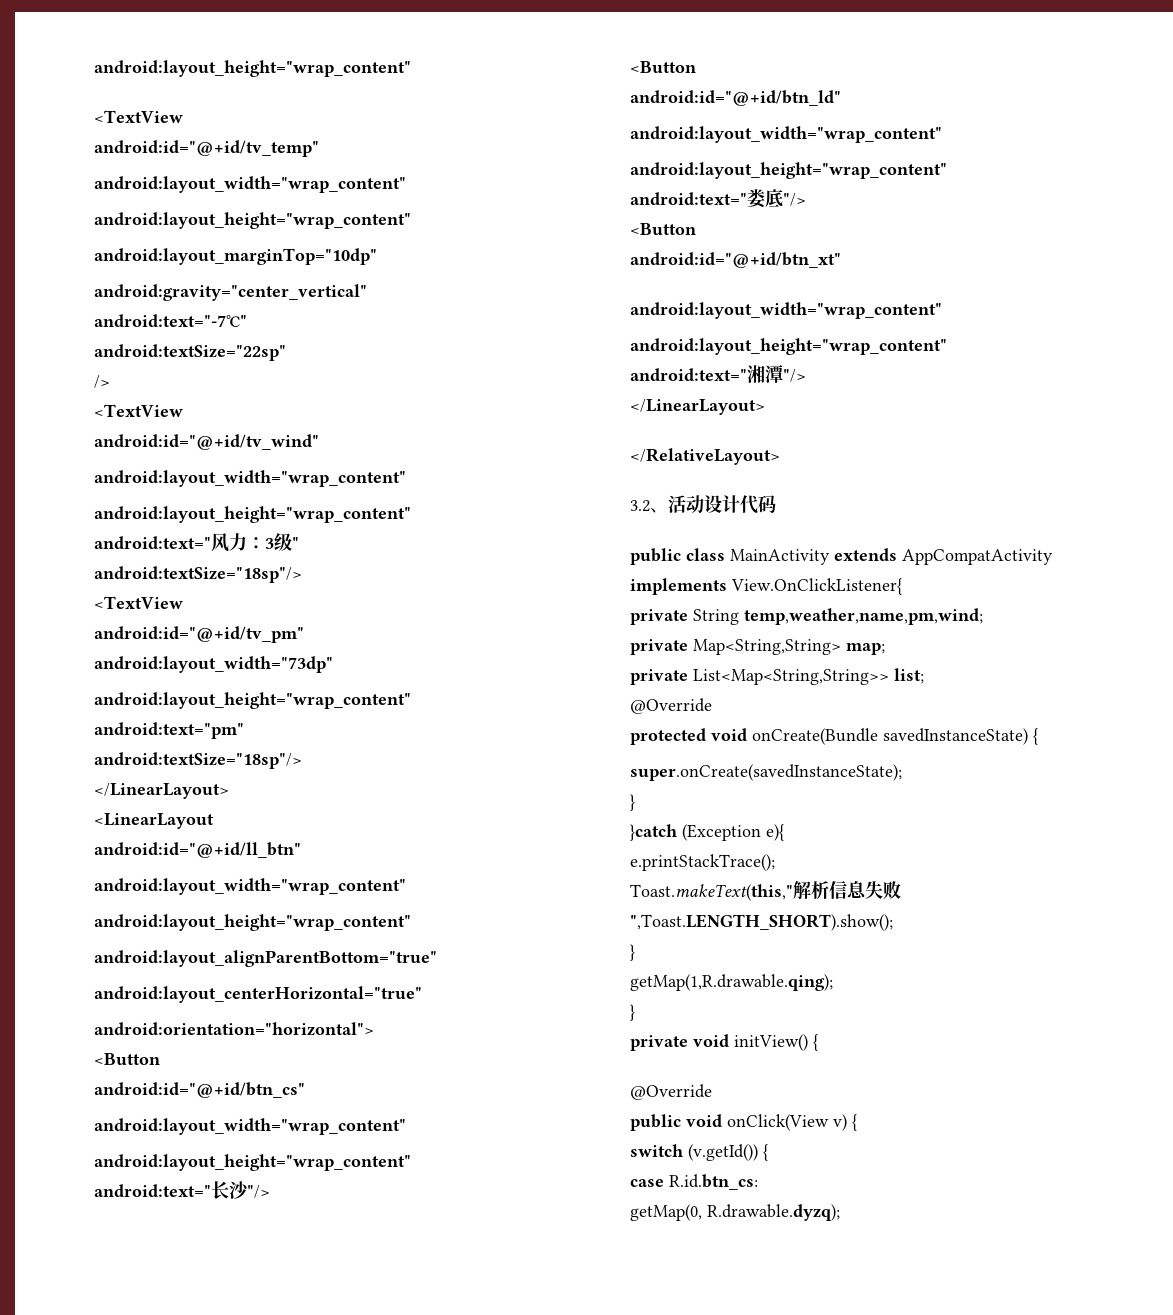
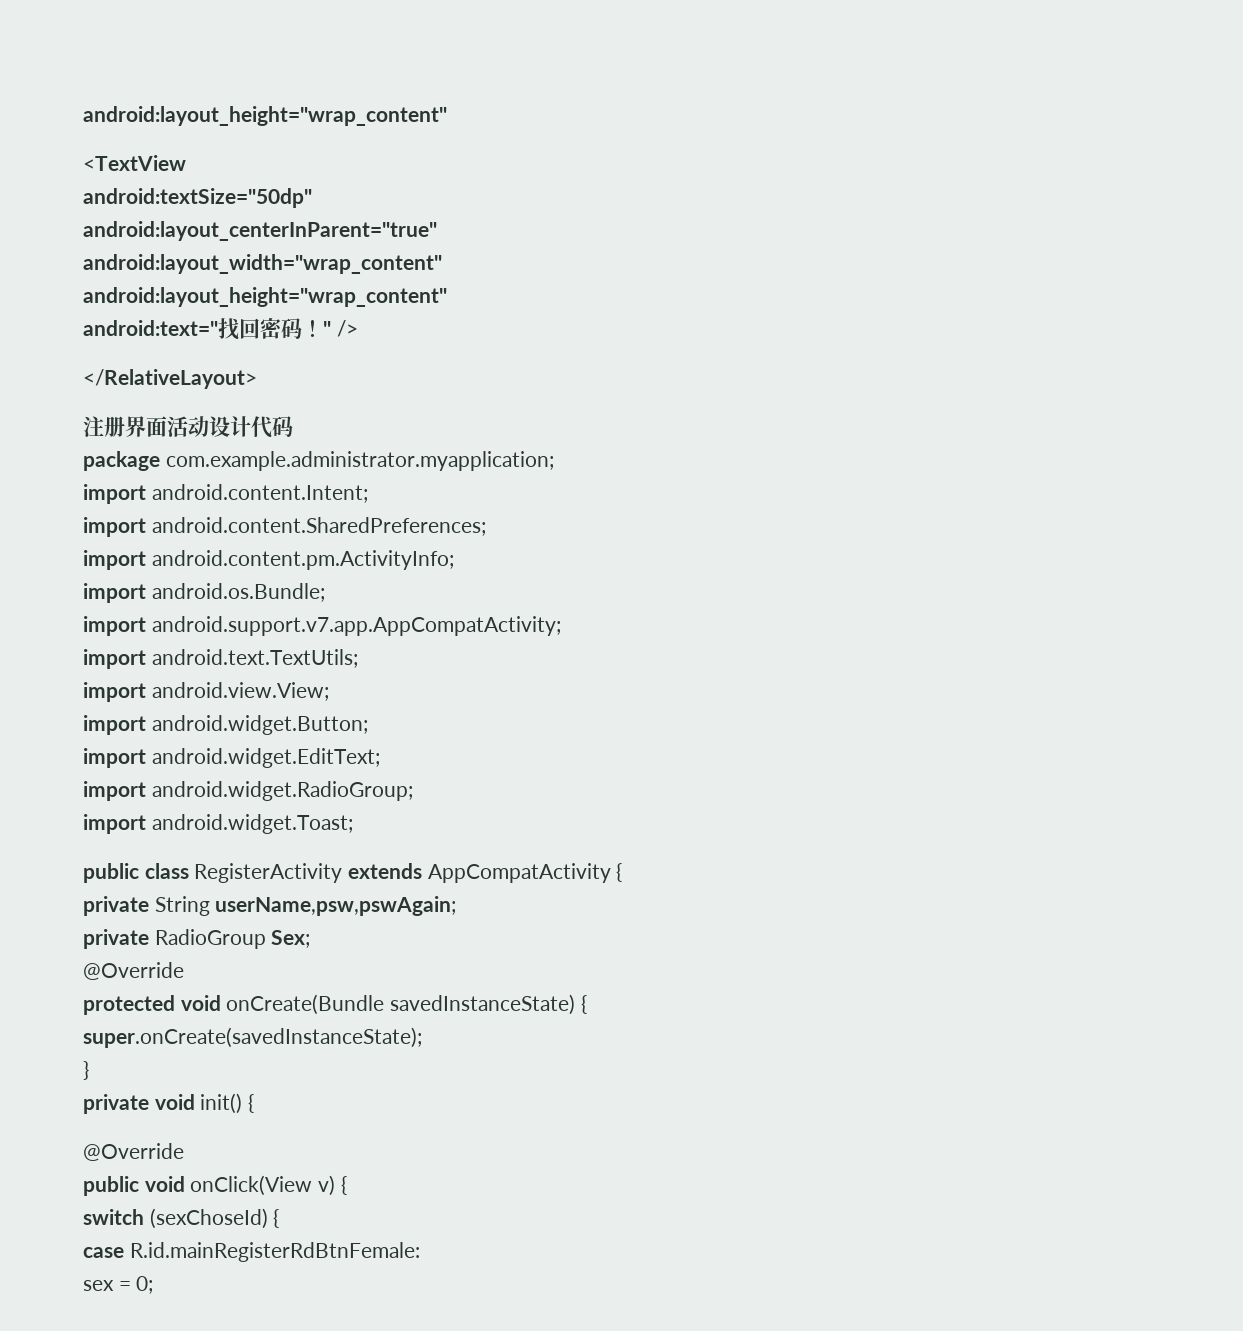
- android:id="@+id/tv_temp"
+ android:textSize="50dp"
+ android:layout_centerInParent="true"
  android:layout_width="wrap_content"
  android:layout_height="wrap_content"
- android:layout_marginTop="10dp"
- android:gravity="center_vertical"
- android:text="-7℃"
- android:textSize="22sp"
- />
- <TextView
- android:id="@+id/tv_wind"
- android:layout_width="wrap_content"
- android:layout_height="wrap_content"
- android:text="风力：3级"
- android:textSize="18sp"/>
- <TextView
- android:id="@+id/tv_pm"
- android:layout_width="73dp"
- android:layout_height="wrap_content"
- android:text="pm"
- android:textSize="18sp"/>
- </LinearLayout>
- <LinearLayout
- android:id="@+id/ll_btn"
- android:layout_width="wrap_content"
- android:layout_height="wrap_content"
- android:layout_alignParentBottom="true"
- android:layout_centerHorizontal="true"
- android:orientation="horizontal">
- <Button
- android:id="@+id/btn_cs"
- android:layout_width="wrap_content"
- android:layout_height="wrap_content"
- android:text="长沙"/>
- <Button
- android:id="@+id/btn_ld"
- android:layout_width="wrap_content"
- android:layout_height="wrap_content"
- android:text="娄底"/>
- <Button
- android:id="@+id/btn_xt"
- android:layout_width="wrap_content"
- android:layout_height="wrap_content"
- android:text="湘潭"/>
- </LinearLayout>
+ android:text="找回密码！" />
- 3.2、活动设计代码
+ 注册界面活动设计代码
+ package com.example.administrator.myapplication;
+ import android.content.Intent;
+ import android.content.SharedPreferences;
+ import android.content.pm.ActivityInfo;
+ import android.os.Bundle;
+ import android.support.v7.app.AppCompatActivity;
+ import android.text.TextUtils;
+ import android.view.View;
+ import android.widget.Button;
+ import android.widget.EditText;
+ import android.widget.RadioGroup;
+ import android.widget.Toast;
- public class MainActivity extends AppCompatActivity implements View.OnClickListener{
+ public class RegisterActivity extends AppCompatActivity {
- private String temp,weather,name,pm,wind;
- private Map<String,String> map;
- private List<Map<String,String>> list;
+ private String userName,psw,pswAgain;
+ private RadioGroup Sex;
- }catch (Exception e){
- e.printStackTrace();
- Toast.makeText(this,"解析信息失败",Toast.LENGTH_SHORT).show();
- }
- getMap(1,R.drawable.qing);
- }
- private void initView() {
+ private void init() {
- switch (v.getId()) {
+ switch (sexChoseId) {
- case R.id.btn_cs:
- getMap(0, R.drawable.dyzq);
+ case R.id.mainRegisterRdBtnFemale:
+ sex = 0;

